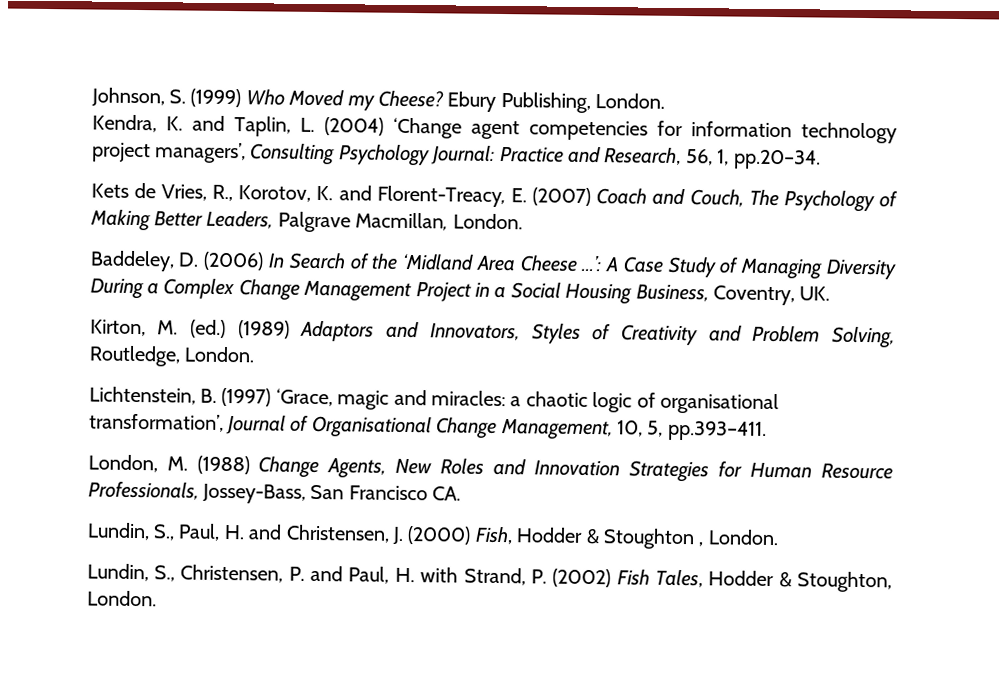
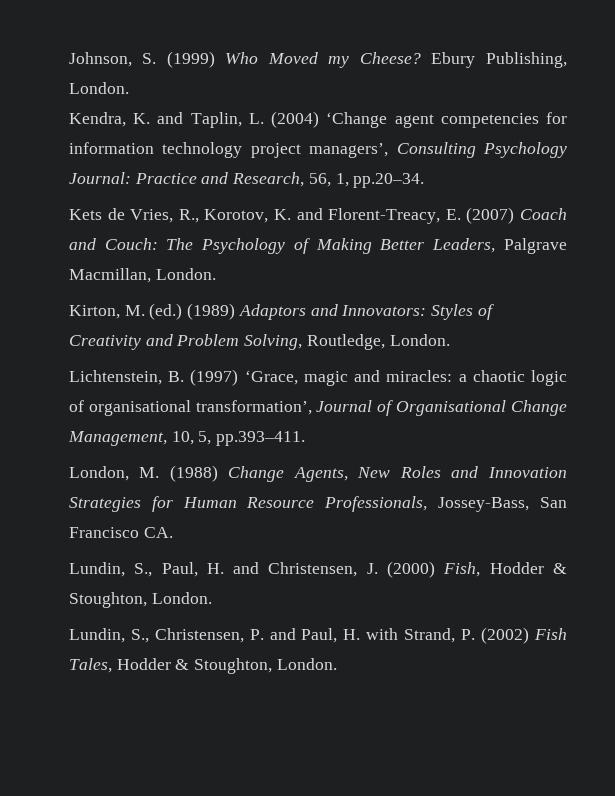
- Kets de Vries, R., Korotov, K. and Florent-Treacy, E. (2007) Coach and Couch, The Psychology of Making Better Leaders, Palgrave Macmillan, London.
+ Kets de Vries, R., Korotov, K. and Florent-Treacy, E. (2007) Coach and Couch: The Psychology of Making Better Leaders, Palgrave Macmillan, London.
- Baddeley, D. (2006) In Search of the ‘Midland Area Cheese ...’: A Case Study of Managing Diversity During a Complex Change Management Project in a Social Housing Business, Coventry, UK.
- Kirton, M. (ed.) (1989) Adaptors and Innovators, Styles of Creativity and Problem Solving, Routledge, London.
+ Kirton, M. (ed.) (1989) Adaptors and Innovators: Styles of Creativity and Problem Solving, Routledge, London.
- Lundin, S., Paul, H. and Christensen, J. (2000) Fish, Hodder & Stoughton , London.
+ Lundin, S., Paul, H. and Christensen, J. (2000) Fish, Hodder & Stoughton, London.

